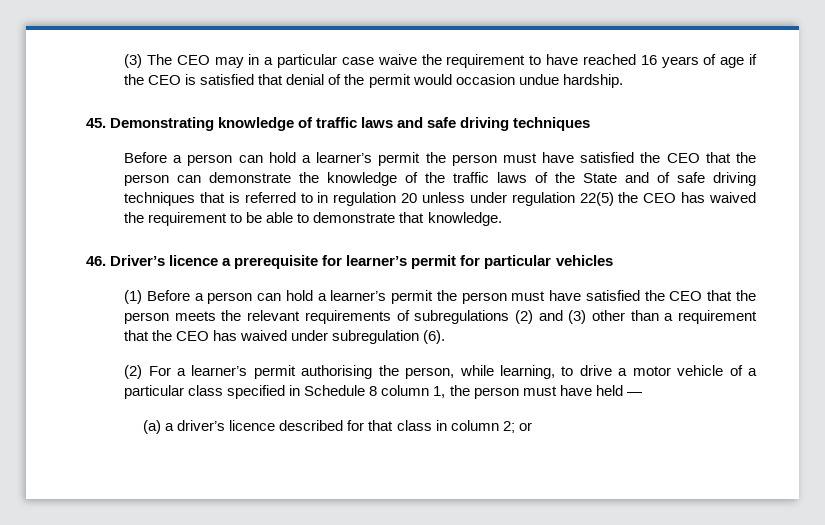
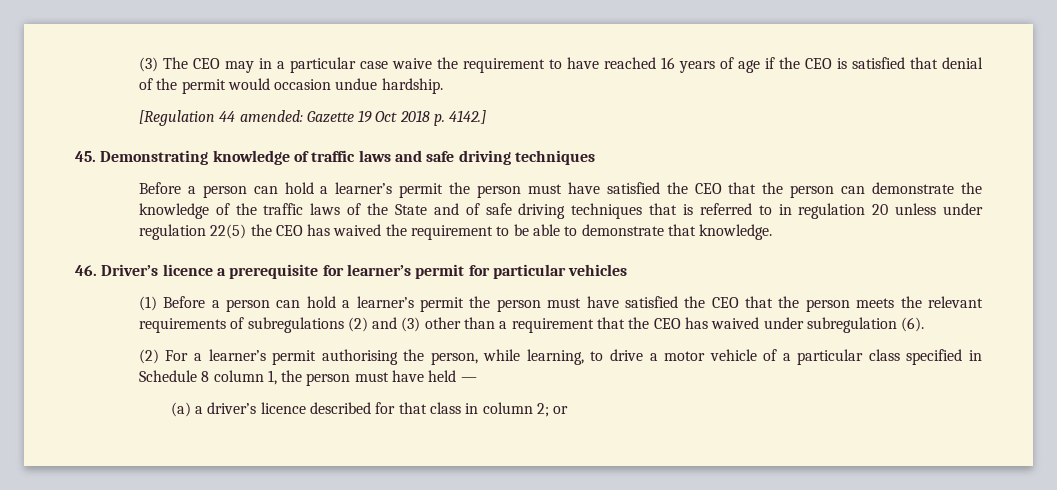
+ [Regulation 44 amended: Gazette 19 Oct 2018 p. 4142.]

